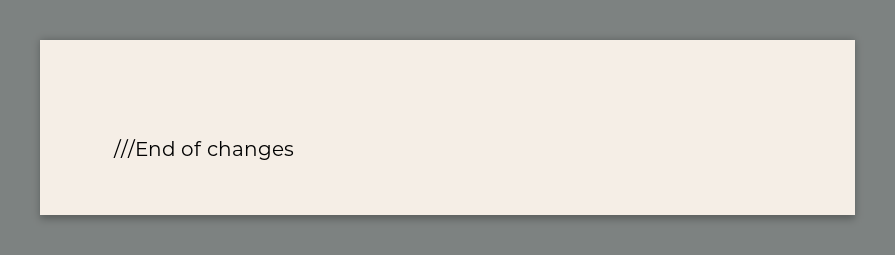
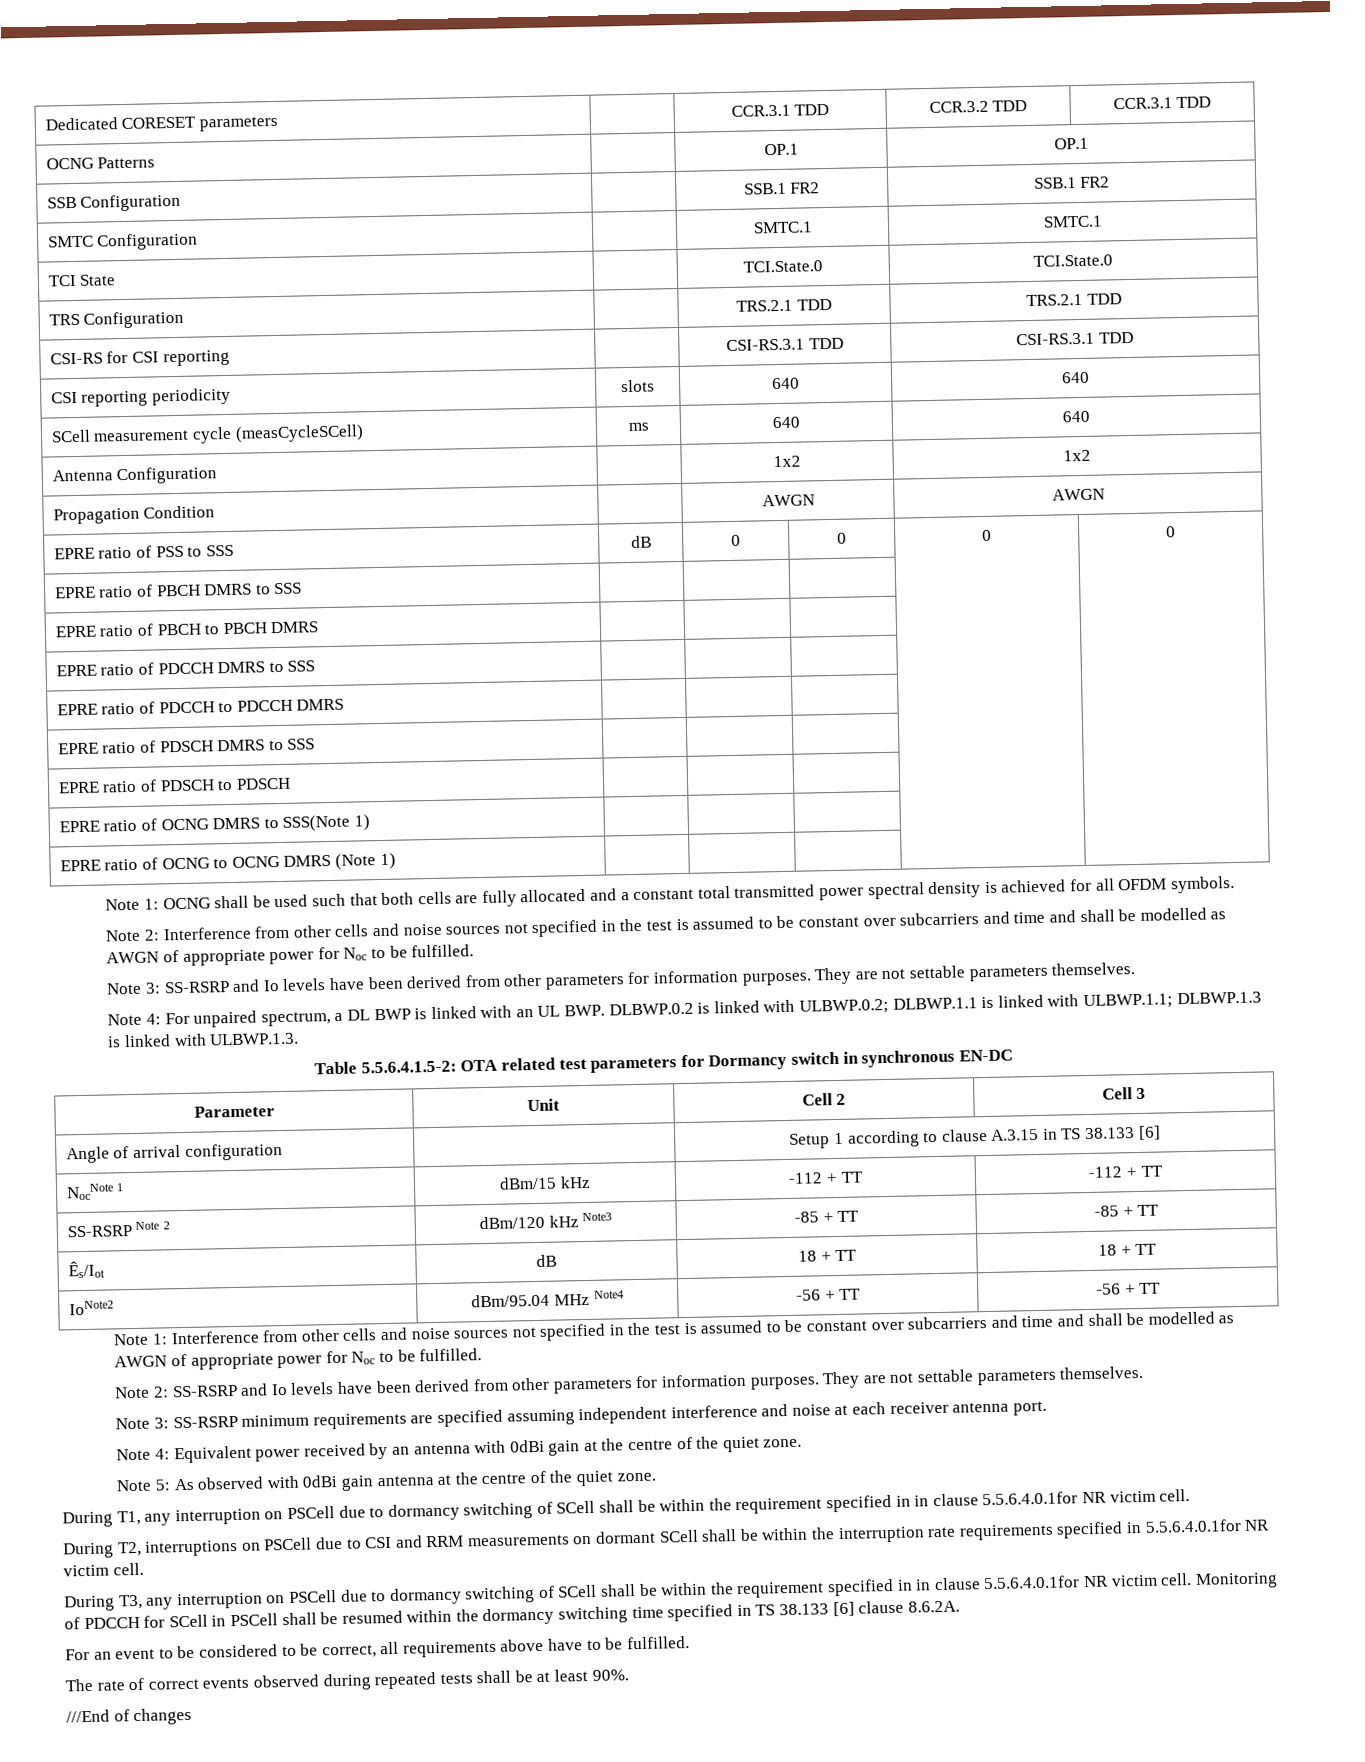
+ Dedicated CORESET parameters | | CCR.3.1 TDD | CCR.3.2 TDD | CCR.3.1 TDD
+ OCNG Patterns | | OP.1 | OP.1
+ SSB Configuration | | SSB.1 FR2 | SSB.1 FR2
+ SMTC Configuration | | SMTC.1 | SMTC.1
+ TCI State | | TCI.State.0 | TCI.State.0
+ TRS Configuration | | TRS.2.1 TDD | TRS.2.1 TDD
+ CSI-RS for CSI reporting | | CSI-RS.3.1 TDD | CSI-RS.3.1 TDD
+ CSI reporting periodicity | slots | 640 | 640
+ SCell measurement cycle (measCycleSCell) | ms | 640 | 640
+ Antenna Configuration | | 1x2 | 1x2
+ Propagation Condition | | AWGN | AWGN
+ EPRE ratio of PSS to SSS | dB | 0 | 0 | 0 | 0
+ EPRE ratio of PBCH DMRS to SSS | | | | |
+ EPRE ratio of PBCH to PBCH DMRS | | | | |
+ EPRE ratio of PDCCH DMRS to SSS | | | | |
+ EPRE ratio of PDCCH to PDCCH DMRS | | | | |
+ EPRE ratio of PDSCH DMRS to SSS | | | | |
+ EPRE ratio of PDSCH to PDSCH | | | | |
+ EPRE ratio of OCNG DMRS to SSS(Note 1) | | | | |
+ EPRE ratio of OCNG to OCNG DMRS (Note 1) | | | | |
+ Note 1: OCNG shall be used such that both cells are fully allocated and a constant total transmitted power spectral density is achieved for all OFDM symbols.
+ Note 2: Interference from other cells and noise sources not specified in the test is assumed to be constant over subcarriers and time and shall be modelled as AWGN of appropriate power for Noc to be fulfilled.
+ Note 3: SS-RSRP and Io levels have been derived from other parameters for information purposes. They are not settable parameters themselves.
+ Note 4: For unpaired spectrum, a DL BWP is linked with an UL BWP. DLBWP.0.2 is linked with ULBWP.0.2; DLBWP.1.1 is linked with ULBWP.1.1; DLBWP.1.3 is linked with ULBWP.1.3.
+ Table 5.5.6.4.1.5-2: OTA related test parameters for Dormancy switch in synchronous EN-DC
+ Parameter | Unit | Cell 2 | Cell 3
+ Angle of arrival configuration | | Setup 1 according to clause A.3.15 in TS 38.133 [6]
+ NocNote 1 | dBm/15 kHz | -112 + TT | -112 + TT
+ SS-RSRP Note 2 | dBm/120 kHz Note3 | -85 + TT | -85 + TT
+ Ês/Iot | dB | 18 + TT | 18 + TT
+ IoNote2 | dBm/95.04 MHz Note4 | -56 + TT | -56 + TT
+ Note 1: Interference from other cells and noise sources not specified in the test is assumed to be constant over subcarriers and time and shall be modelled as AWGN of appropriate power for Noc to be fulfilled.
+ Note 2: SS-RSRP and Io levels have been derived from other parameters for information purposes. They are not settable parameters themselves.
+ Note 3: SS-RSRP minimum requirements are specified assuming independent interference and noise at each receiver antenna port.
+ Note 4: Equivalent power received by an antenna with 0dBi gain at the centre of the quiet zone.
+ Note 5: As observed with 0dBi gain antenna at the centre of the quiet zone.
+ During T1, any interruption on PSCell due to dormancy switching of SCell shall be within the requirement specified in in clause 5.5.6.4.0.1for NR victim cell.
+ During T2, interruptions on PSCell due to CSI and RRM measurements on dormant SCell shall be within the interruption rate requirements specified in 5.5.6.4.0.1for NR victim cell.
+ During T3, any interruption on PSCell due to dormancy switching of SCell shall be within the requirement specified in in clause 5.5.6.4.0.1for NR victim cell. Monitoring of PDCCH for SCell in PSCell shall be resumed within the dormancy switching time specified in TS 38.133 [6] clause 8.6.2A.
+ For an event to be considered to be correct, all requirements above have to be fulfilled.
+ The rate of correct events observed during repeated tests shall be at least 90%.

